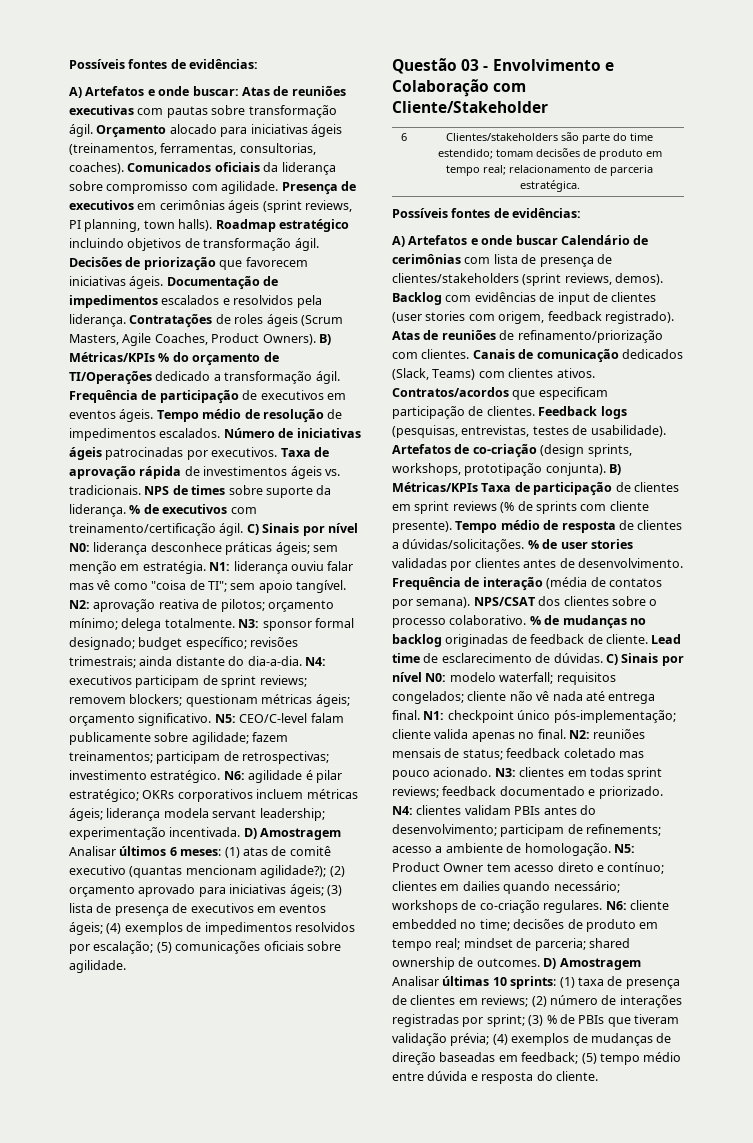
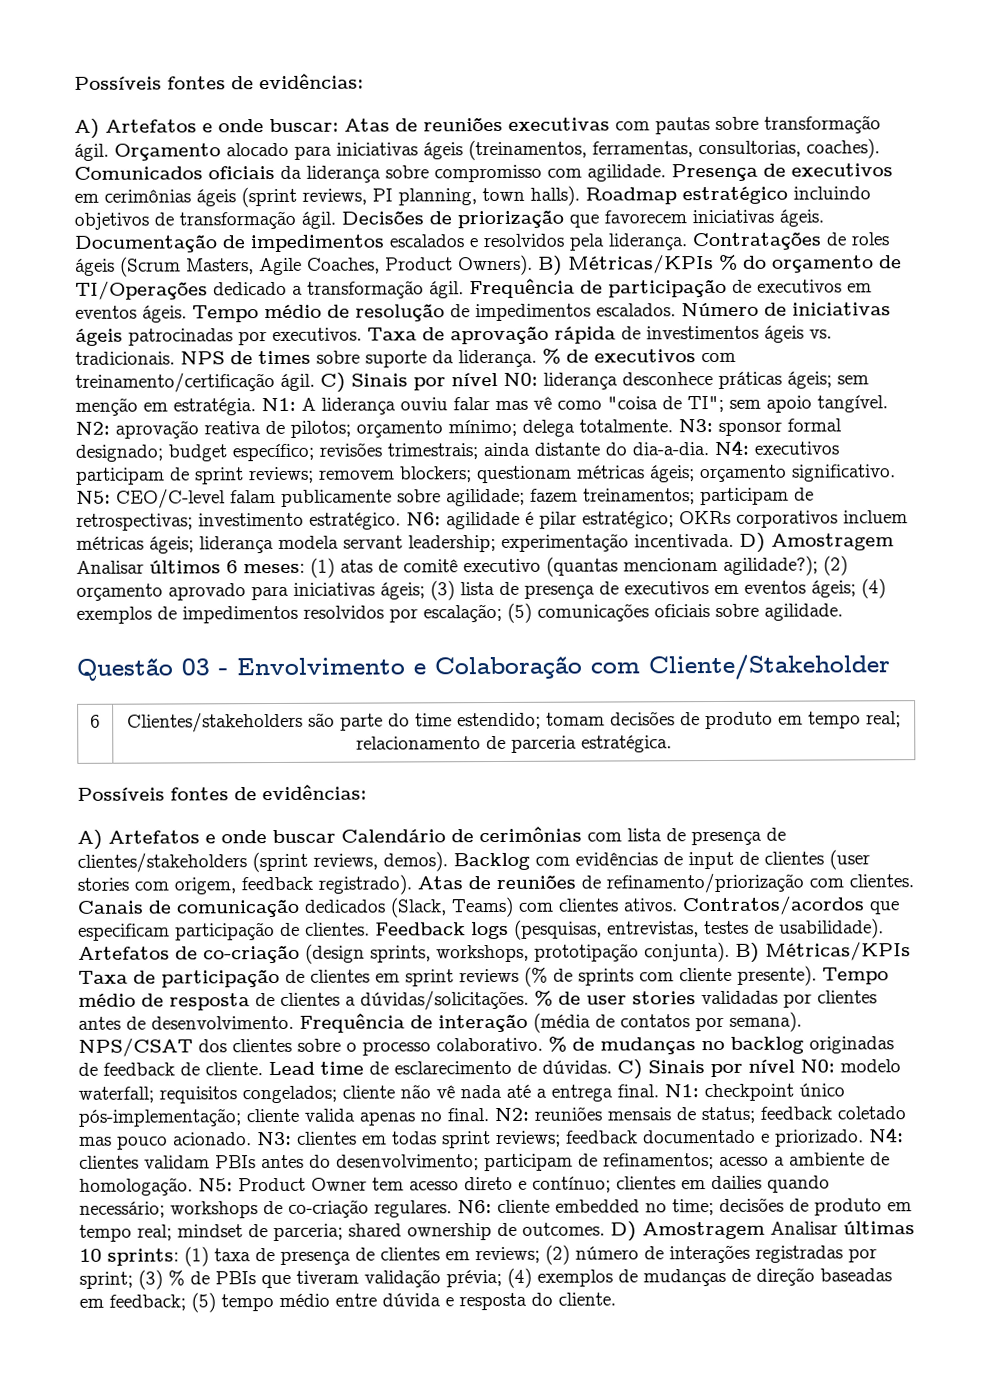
- N1: liderança ouviu falar mas vê como "coisa de TI"; sem apoio tangível.
+ N1: A liderança ouviu falar mas vê como "coisa de TI"; sem apoio tangível.
- C) Sinais por nível N0: modelo waterfall; requisitos congelados; cliente não vê nada até entrega final.
+ C) Sinais por nível N0: modelo waterfall; requisitos congelados; cliente não vê nada até a entrega final.
- N4: clientes validam PBIs antes do desenvolvimento; participam de refinements; acesso a ambiente de homologação.
+ N4: clientes validam PBIs antes do desenvolvimento; participam de refinamentos; acesso a ambiente de homologação.

